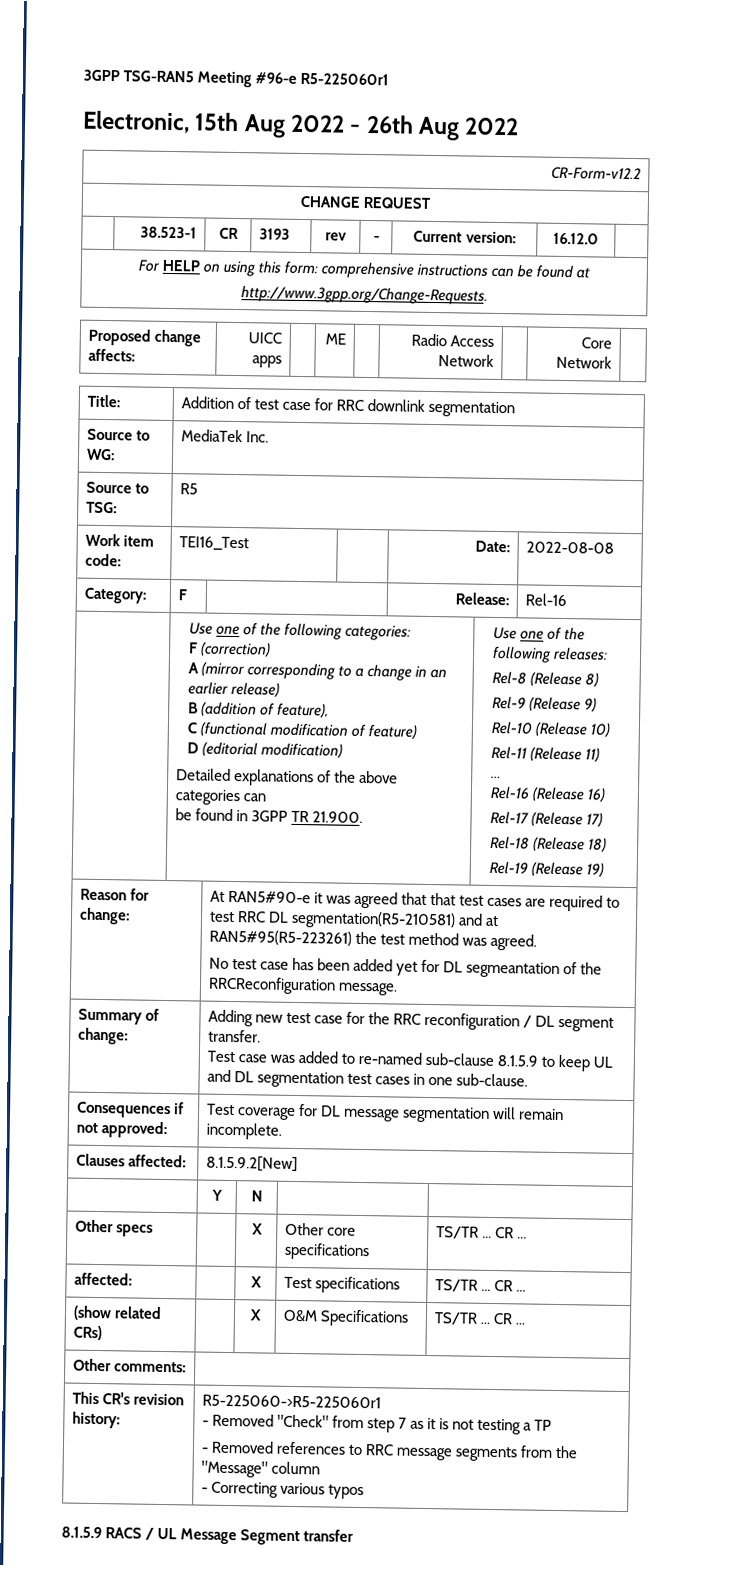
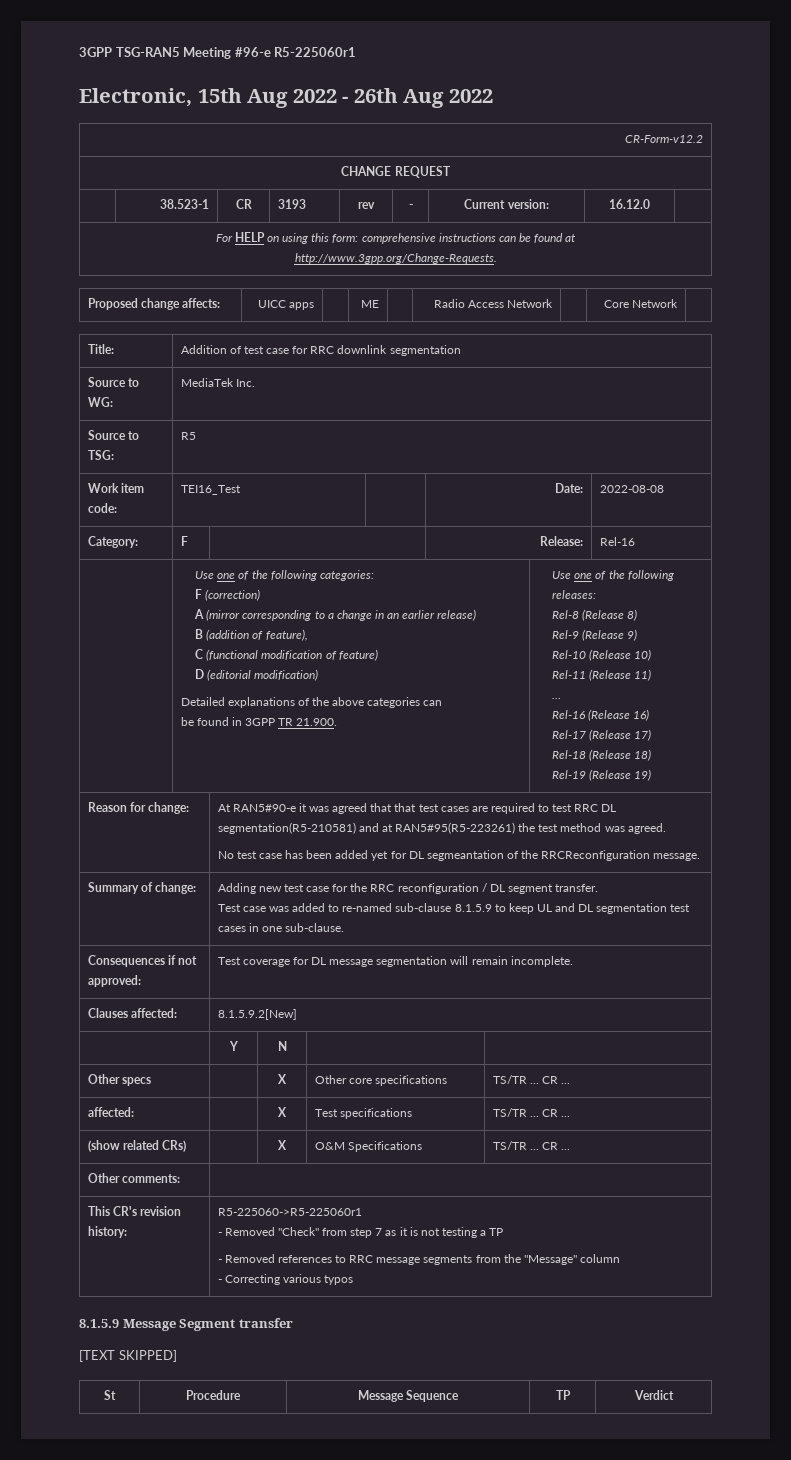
- 8.1.5.9 RACS / UL Message Segment transfer
+ 8.1.5.9 Message Segment transfer
+ [TEXT SKIPPED]
+ St | Procedure | Message Sequence | TP | Verdict

